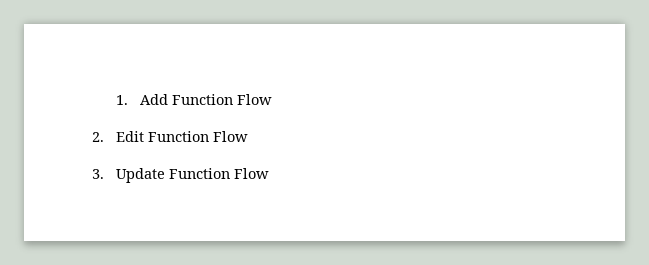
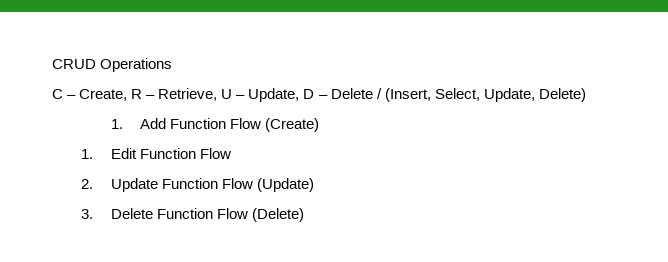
+ CRUD Operations
+ C – Create, R – Retrieve, U – Update, D – Delete / (Insert, Select, Update, Delete)
- 1. Add Function Flow
- 2. Edit Function Flow
+ 1. Add Function Flow (Create)
+ 1. Edit Function Flow
- 3. Update Function Flow
+ 2. Update Function Flow (Update)
+ 3. Delete Function Flow (Delete)

